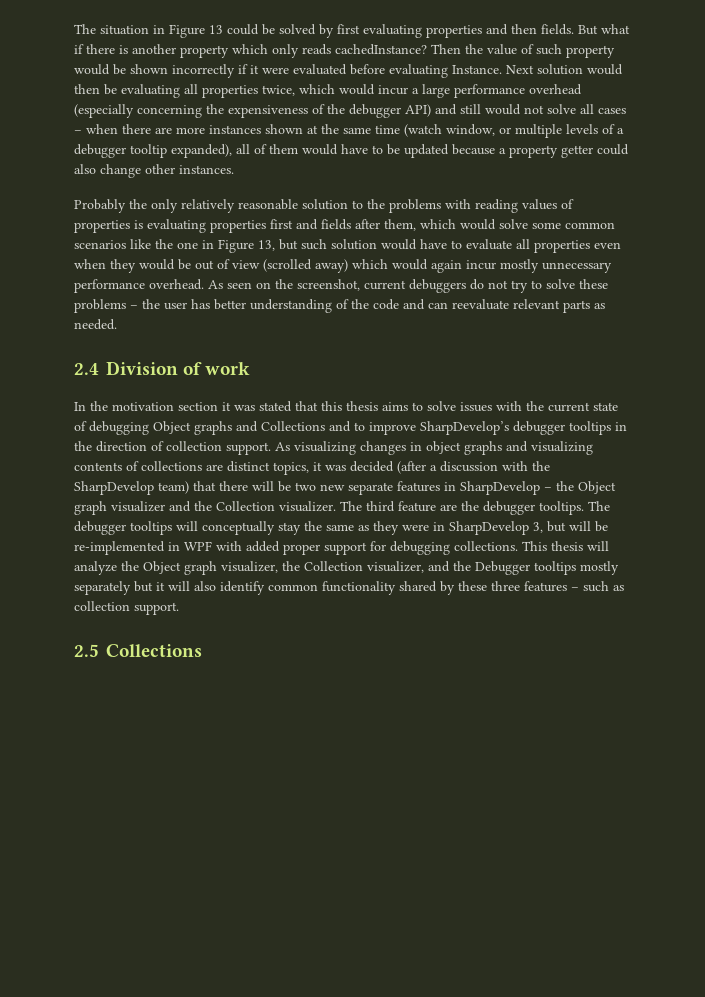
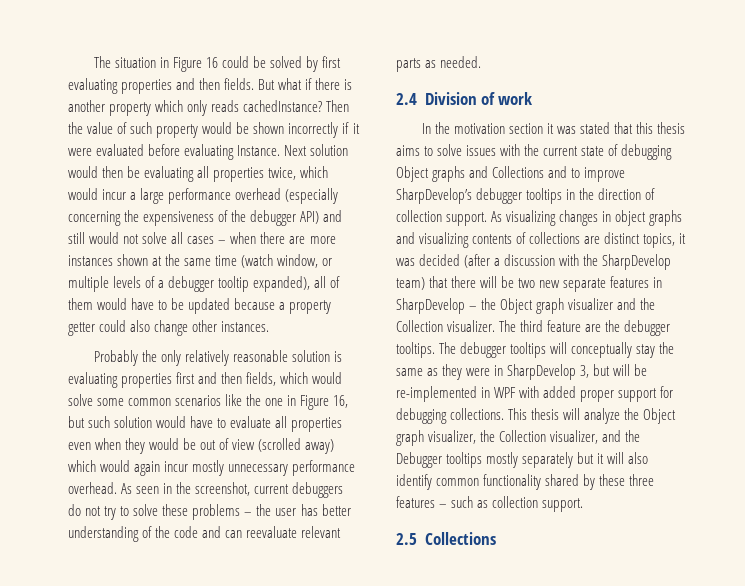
- The situation in Figure 13 could be solved by first evaluating properties and then fields.
+ The situation in Figure 16 could be solved by first evaluating properties and then fields.
- Probably the only relatively reasonable solution to the problems with reading values of properties is evaluating properties first and fields after them, which would solve some common scenarios like the one in Figure 13, but such solution would have to evaluate all properties even when they would be out of view (scrolled away) which would again incur mostly unnecessary performance overhead.
+ Probably the only relatively reasonable solution is evaluating properties first and then fields, which would solve some common scenarios like the one in Figure 16, but such solution would have to evaluate all properties even when they would be out of view (scrolled away) which would again incur mostly unnecessary performance overhead.
- As seen on the screenshot, current debuggers do not try to solve these problems – the user has better understanding of the code and can reevaluate relevant parts as needed.
+ As seen in the screenshot, current debuggers do not try to solve these problems – the user has better understanding of the code and can reevaluate relevant parts as needed.

